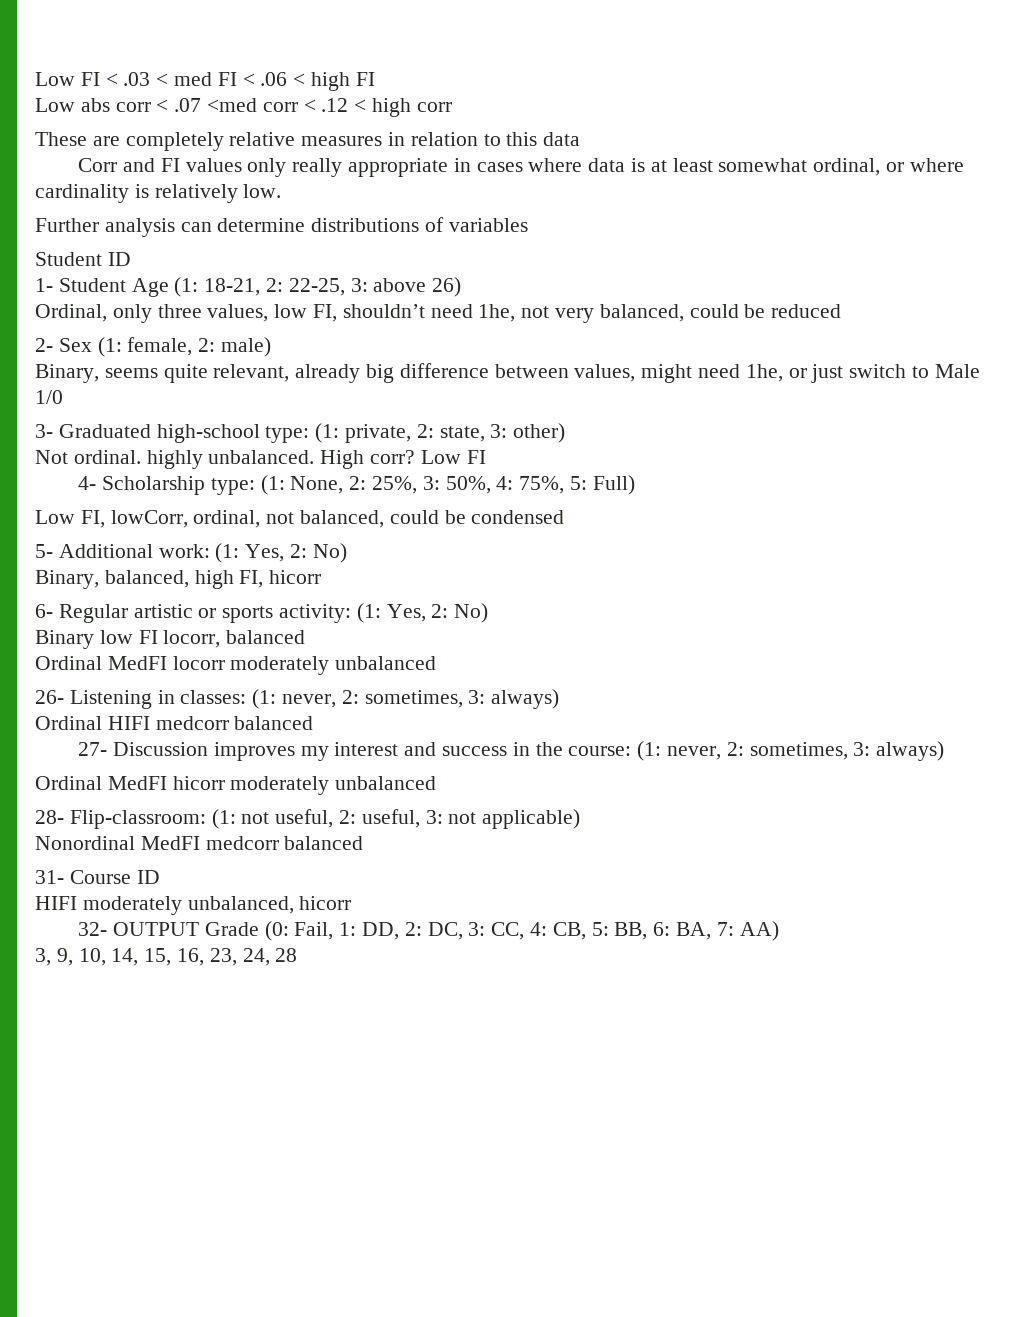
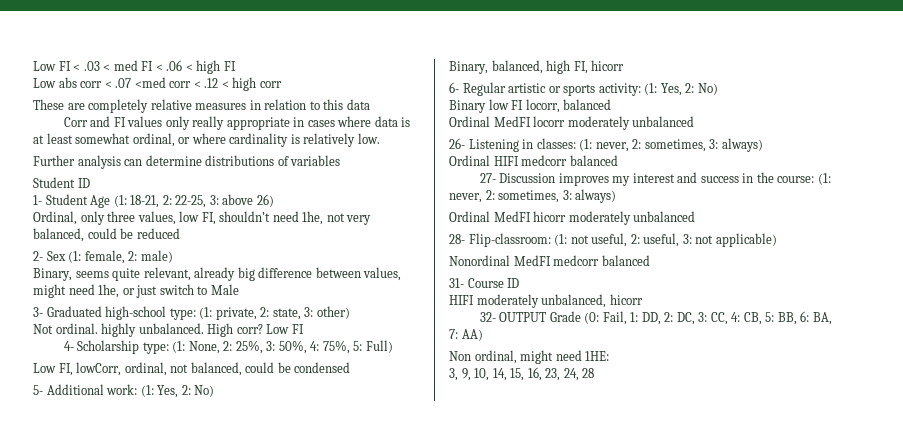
- Binary, seems quite relevant, already big difference between values, might need 1he, or just switch to Male 1/0
+ Binary, seems quite relevant, already big difference between values, might need 1he, or just switch to Male
+ Non ordinal, might need 1HE:

